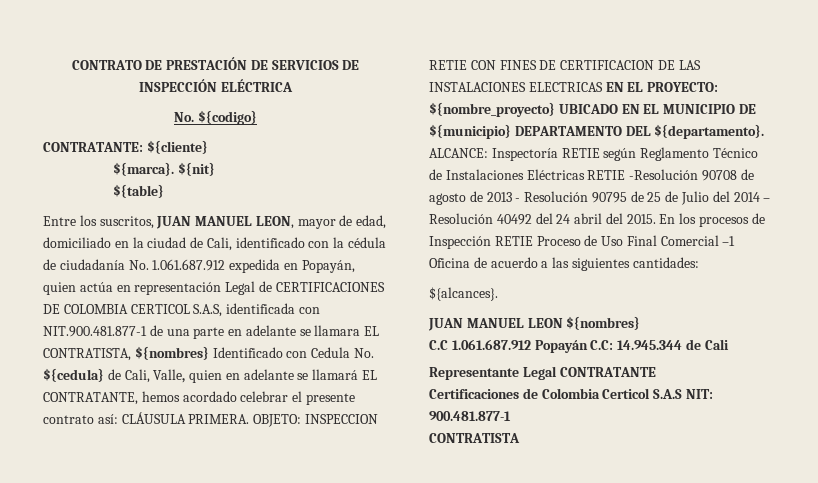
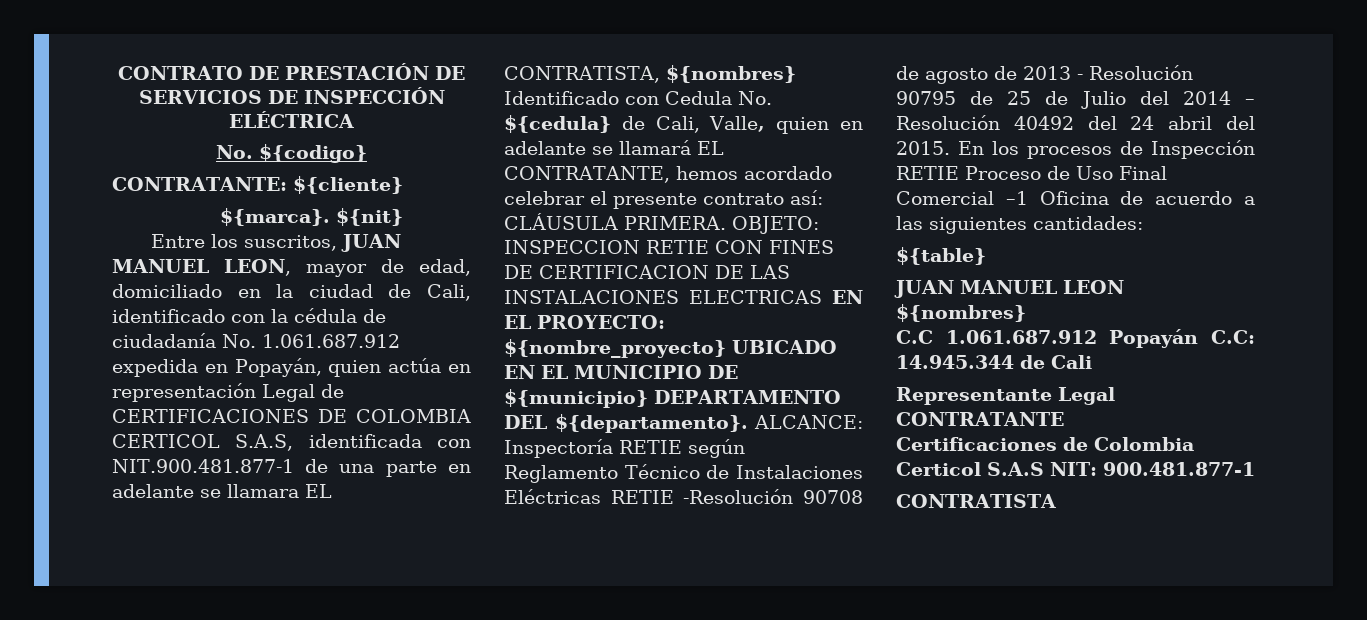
- ${table}
- ${alcances}.
+ ${table}

